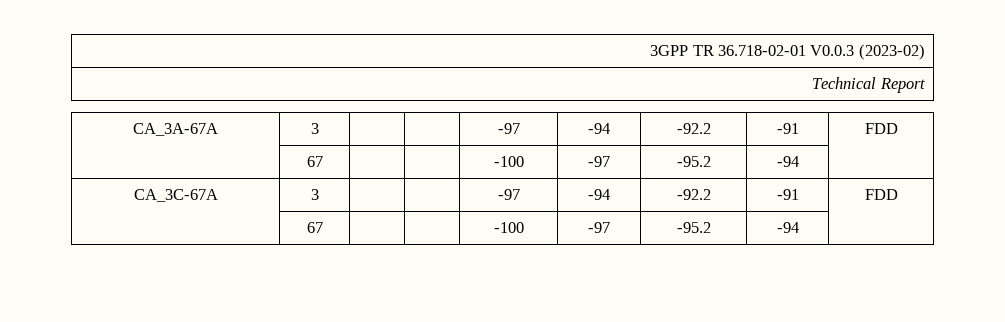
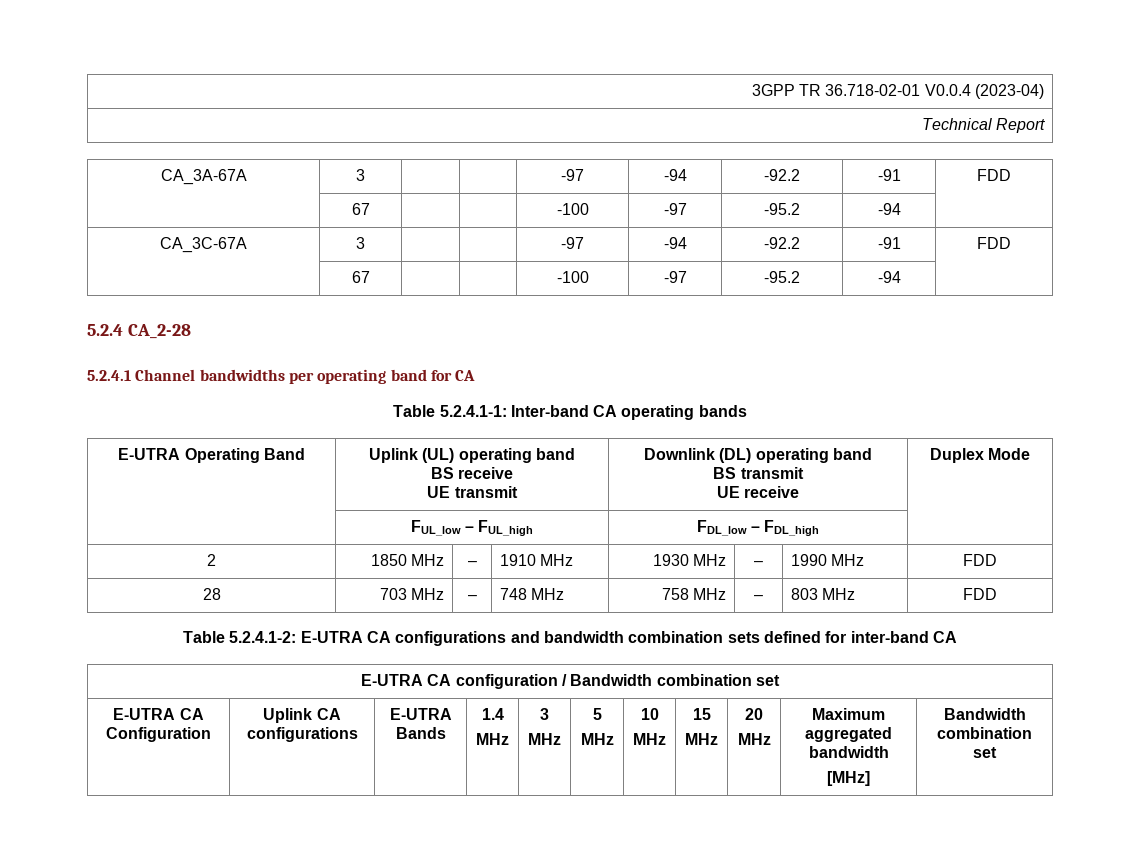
- 3GPP TR 36.718-02-01 V0.0.3 (2023-02)
+ 3GPP TR 36.718-02-01 V0.0.4 (2023-04)
+ 5.2.4 CA_2-28
+ 5.2.4.1 Channel bandwidths per operating band for CA
+ Table 5.2.4.1-1: Inter-band CA operating bands
+ E-UTRA Operating Band | Uplink (UL) operating band
+ BS receive
+ UE transmit | Downlink (DL) operating band
+ BS transmit
+ UE receive | Duplex Mode
+ | FUL_low – FUL_high | FDL_low – FDL_high |
+ 2 | 1850 MHz | – | 1910 MHz | 1930 MHz | – | 1990 MHz | FDD
+ 28 | 703 MHz | – | 748 MHz | 758 MHz | – | 803 MHz | FDD
+ Table 5.2.4.1-2: E-UTRA CA configurations and bandwidth combination sets defined for inter-band CA
+ E-UTRA CA configuration / Bandwidth combination set
+ E-UTRA CA Configuration | Uplink CA configurations | E-UTRA Bands | 1.4
+ MHz | 3
+ MHz | 5
+ MHz | 10
+ MHz | 15
+ MHz | 20
+ MHz | Maximum aggregated bandwidth
+ [MHz] | Bandwidth combination set

